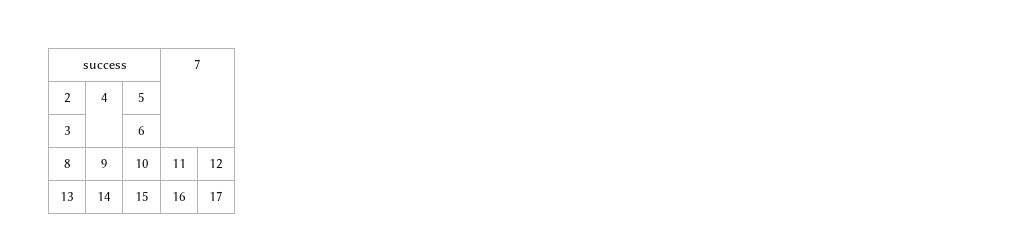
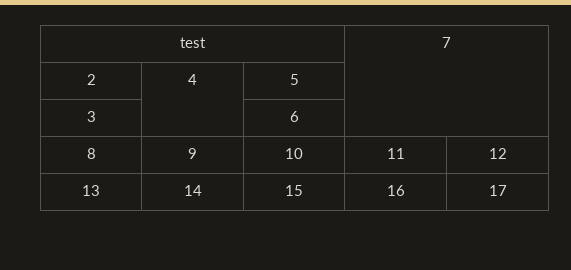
- success | 7
+ test | 7

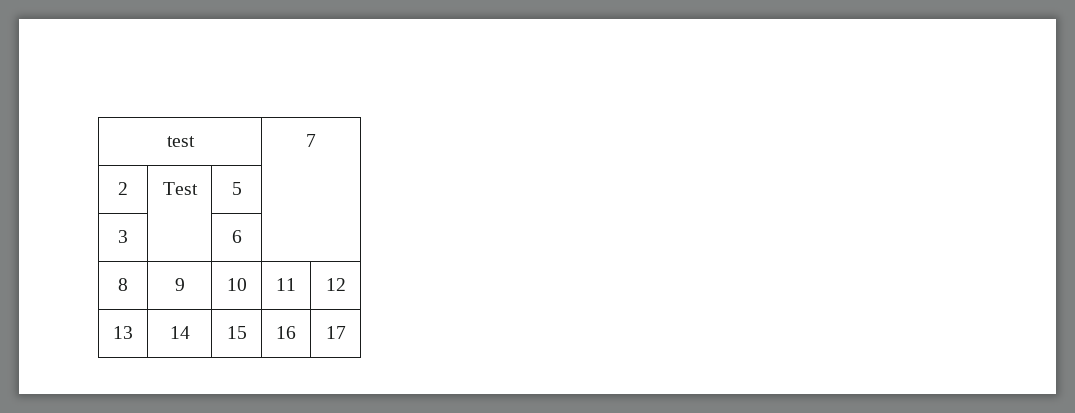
- 2 | 4 | 5 |
+ 2 | Test | 5 |

